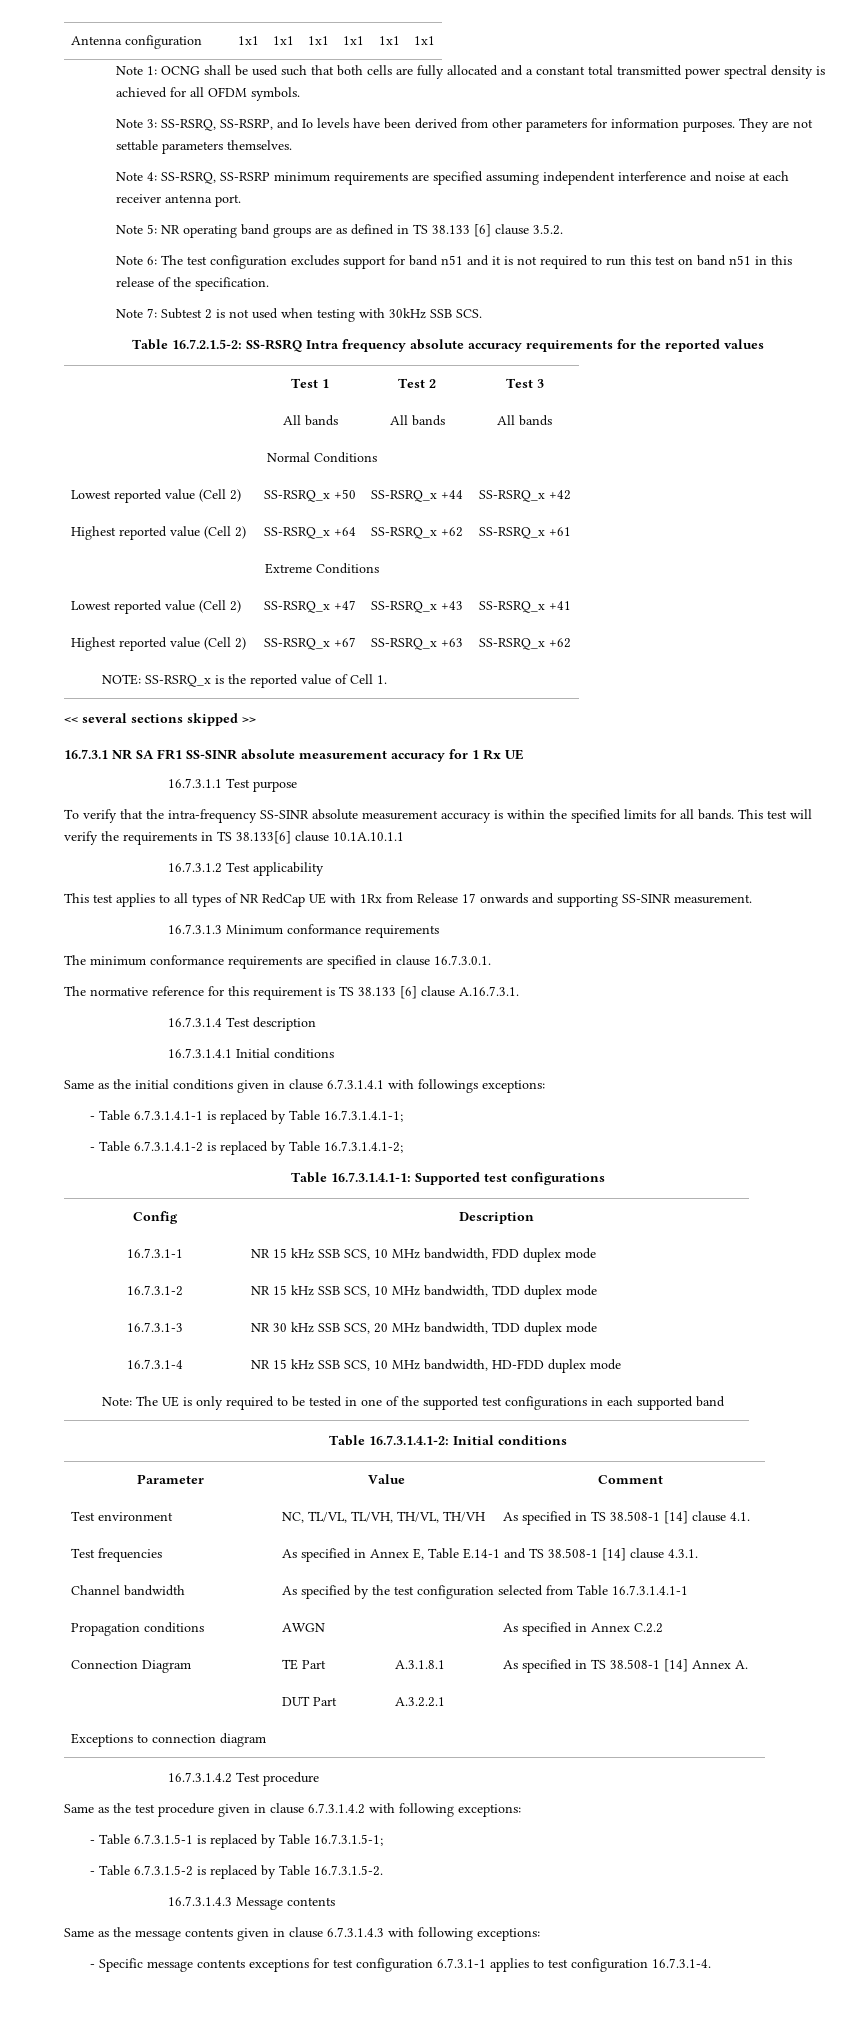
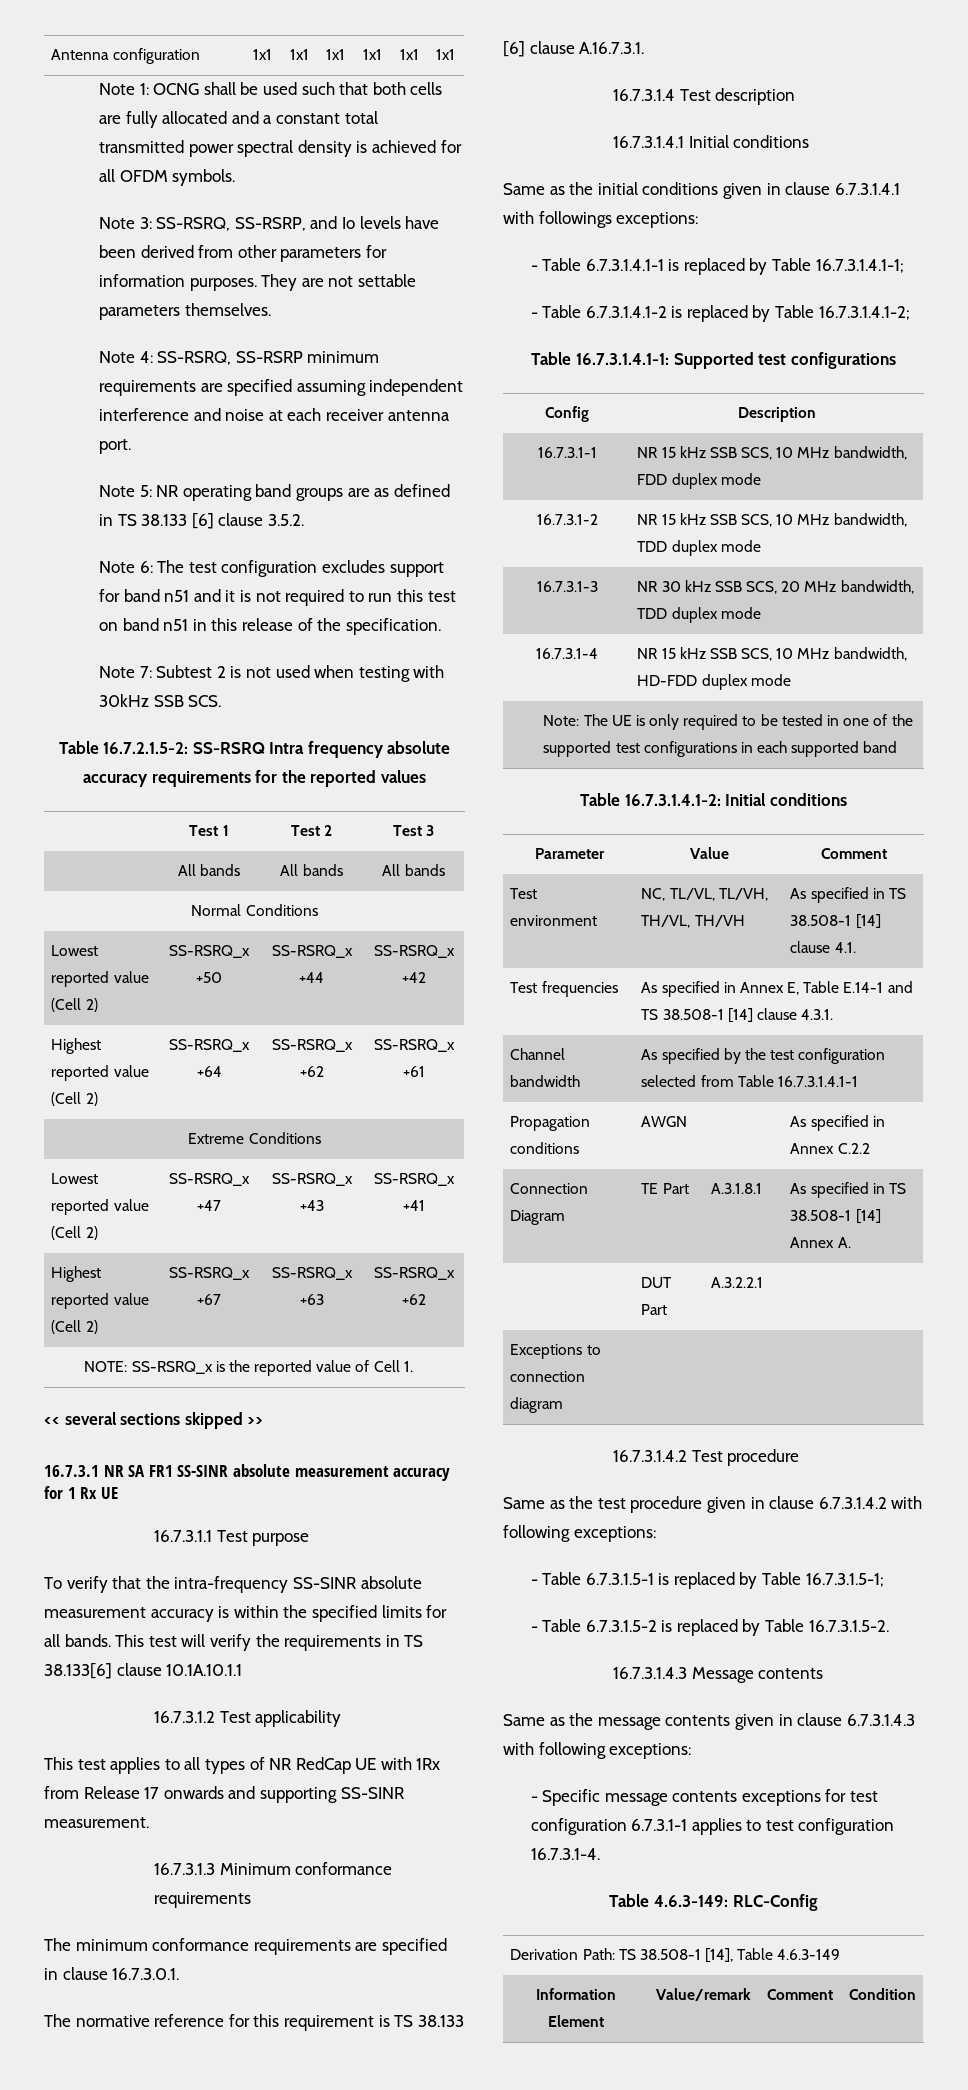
+ Table 4.6.3-149: RLC-Config
+ Derivation Path: TS 38.508-1 [14], Table 4.6.3-149
+ Information Element | Value/remark | Comment | Condition

